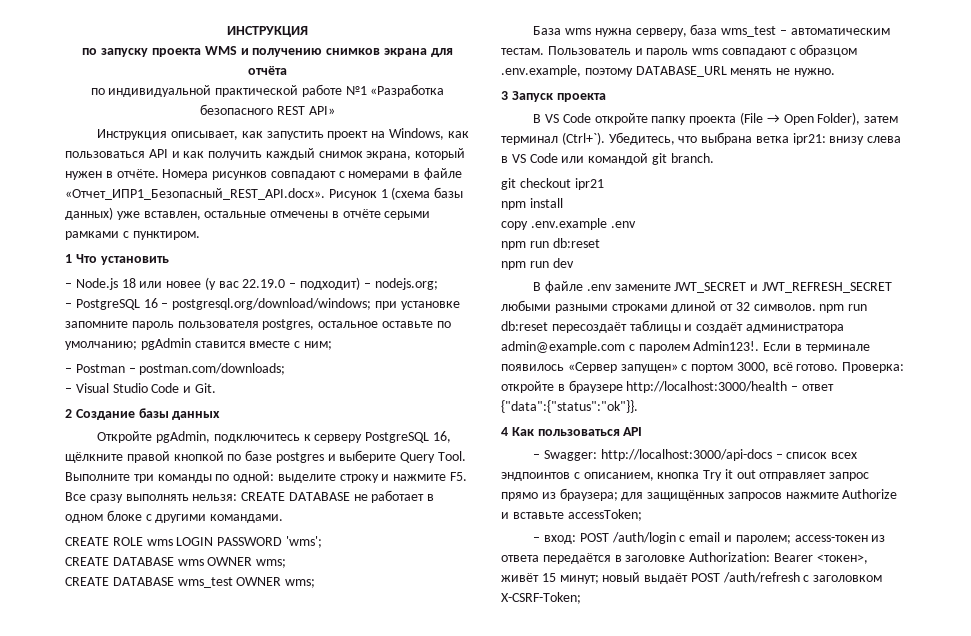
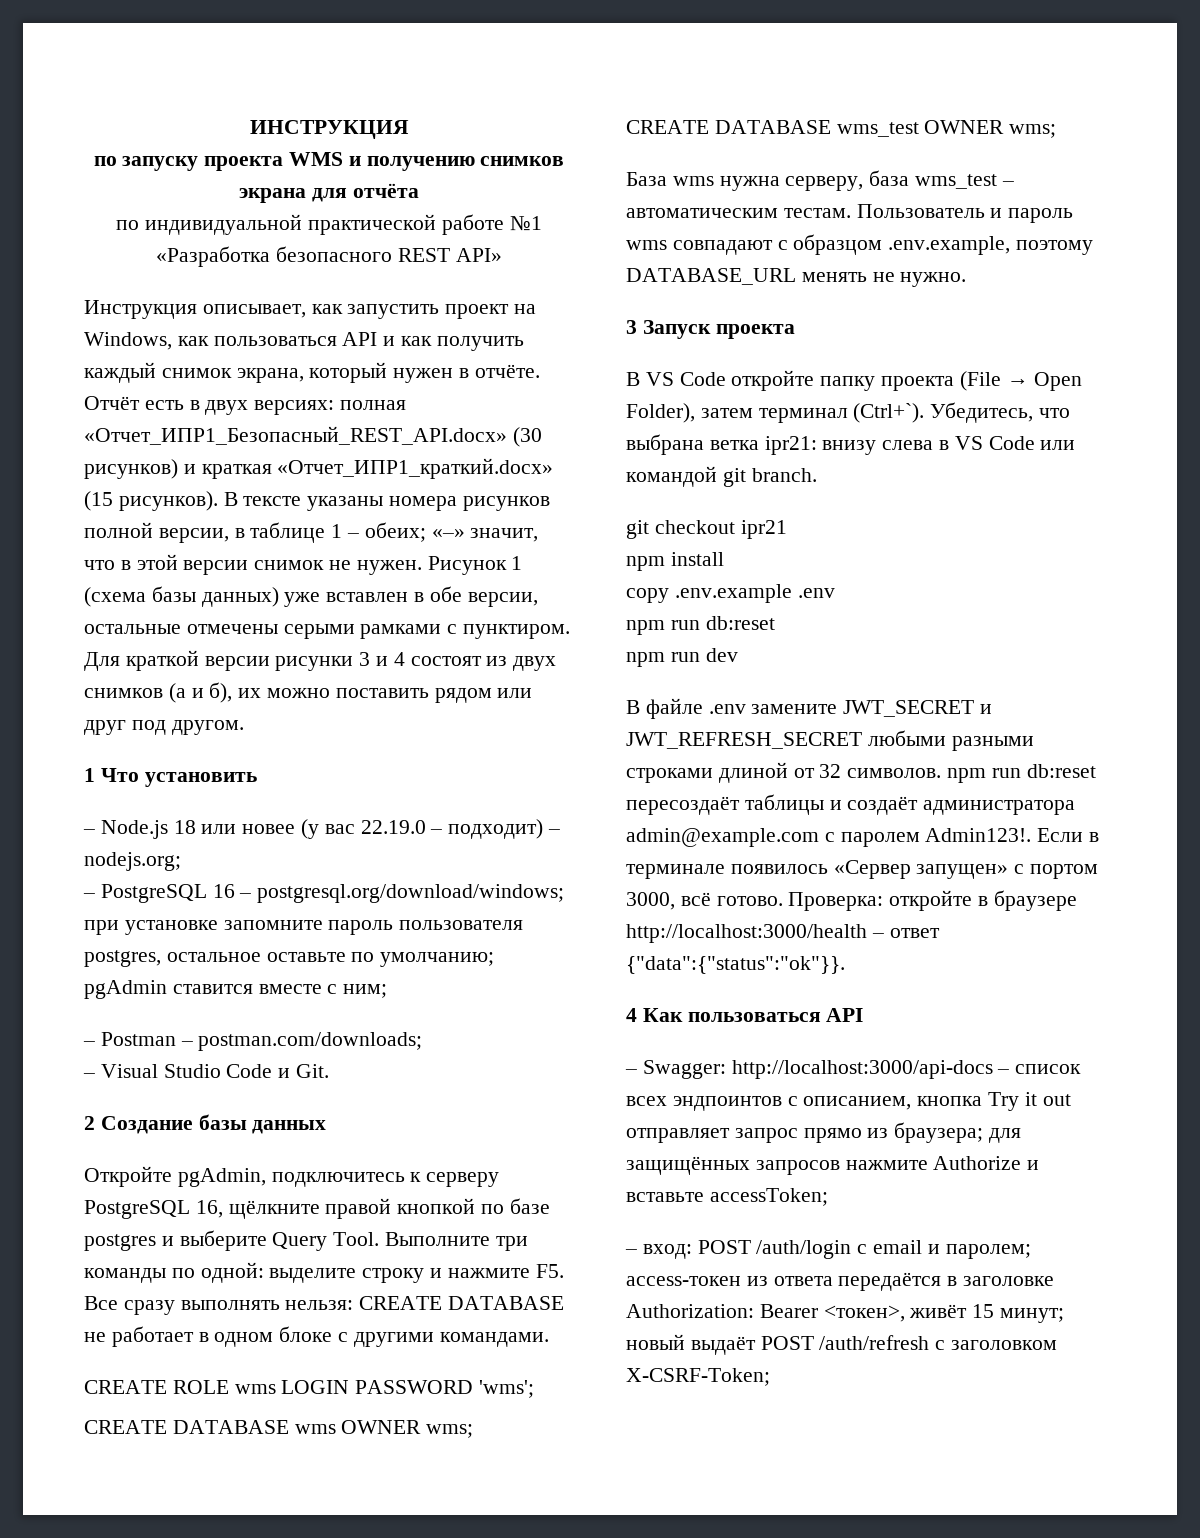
- Номера рисунков совпадают с номерами в файле «Отчет_ИПР1_Безопасный_REST_API.docx». Рисунок 1 (схема базы данных) уже вставлен, остальные отмечены в отчёте серыми рамками с пунктиром.
+ Отчёт есть в двух версиях: полная «Отчет_ИПР1_Безопасный_REST_API.docx» (30 рисунков) и краткая «Отчет_ИПР1_краткий.docx» (15 рисунков). В тексте указаны номера рисунков полной версии, в таблице 1 – обеих; «–» значит, что в этой версии снимок не нужен. Рисунок 1 (схема базы данных) уже вставлен в обе версии, остальные отмечены серыми рамками с пунктиром. Для краткой версии рисунки 3 и 4 состоят из двух снимков (а и б), их можно поставить рядом или друг под другом.

